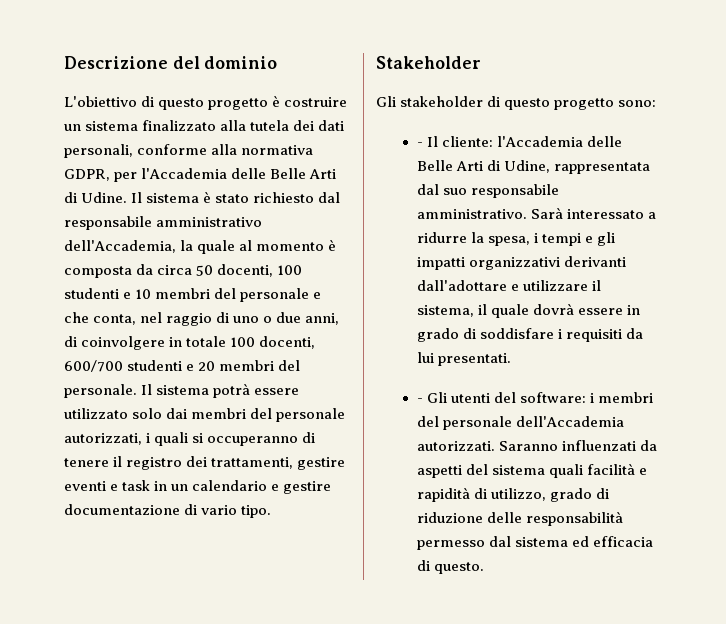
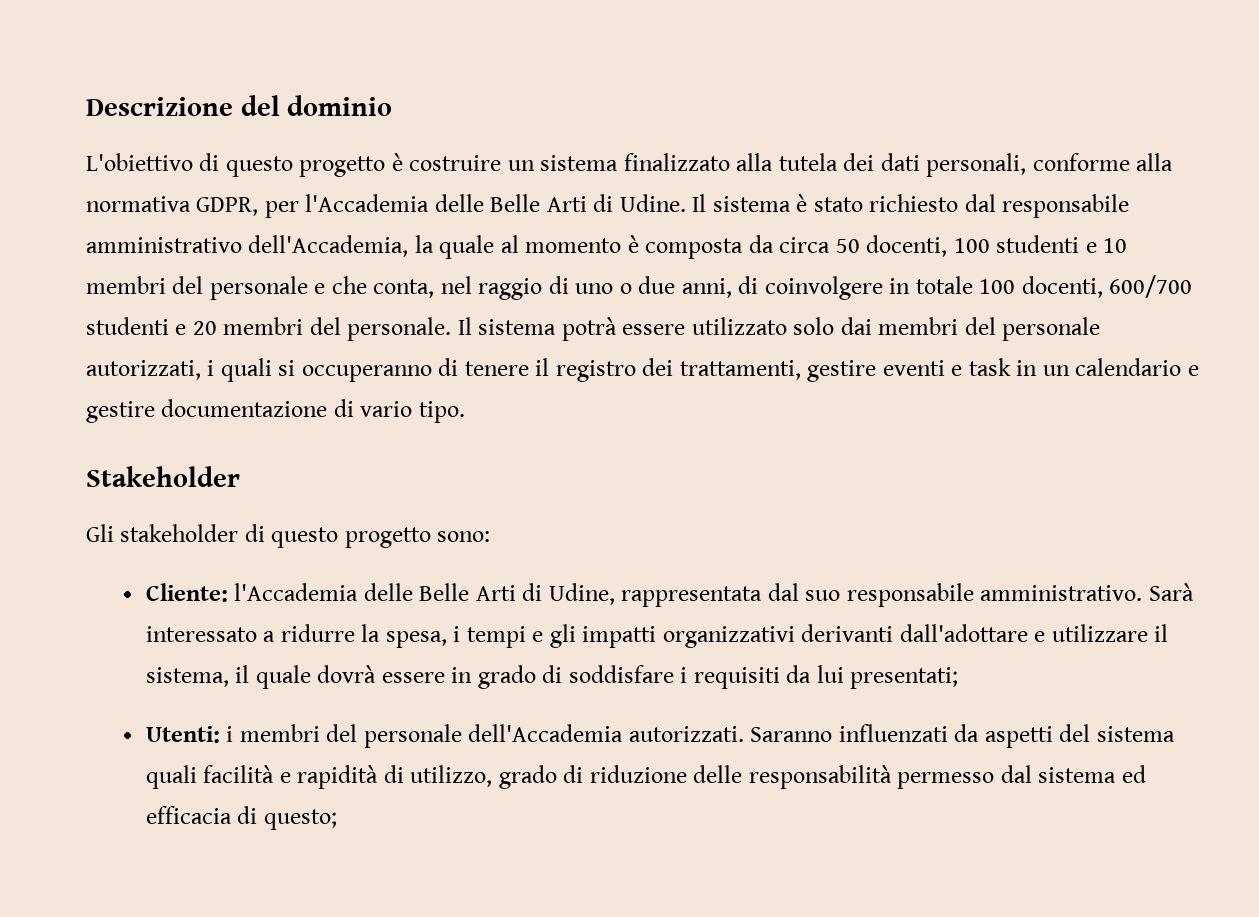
- - Il cliente: l'Accademia delle Belle Arti di Udine, rappresentata dal suo responsabile amministrativo.
+ Cliente: l'Accademia delle Belle Arti di Udine, rappresentata dal suo responsabile amministrativo.
- Sarà interessato a ridurre la spesa, i tempi e gli impatti organizzativi derivanti dall'adottare e utilizzare il sistema, il quale dovrà essere in grado di soddisfare i requisiti da lui presentati.
- - Gli utenti del software: i membri del personale dell'Accademia autorizzati.
+ Sarà interessato a ridurre la spesa, i tempi e gli impatti organizzativi derivanti dall'adottare e utilizzare il sistema, il quale dovrà essere in grado di soddisfare i requisiti da lui presentati;
+ Utenti: i membri del personale dell'Accademia autorizzati.
- Saranno influenzati da aspetti del sistema quali facilità e rapidità di utilizzo, grado di riduzione delle responsabilità permesso dal sistema ed efficacia di questo.
+ Saranno influenzati da aspetti del sistema quali facilità e rapidità di utilizzo, grado di riduzione delle responsabilità permesso dal sistema ed efficacia di questo;

